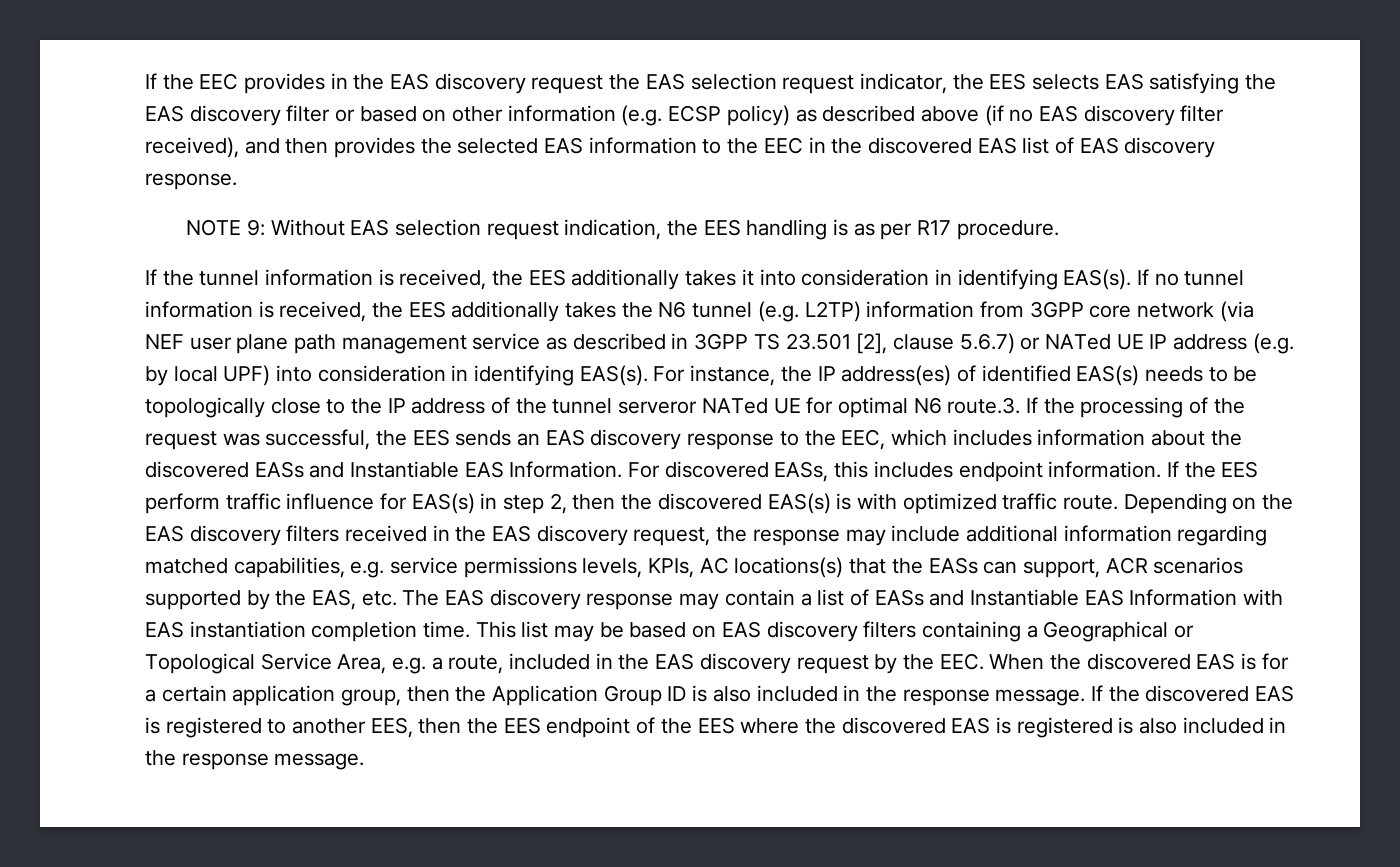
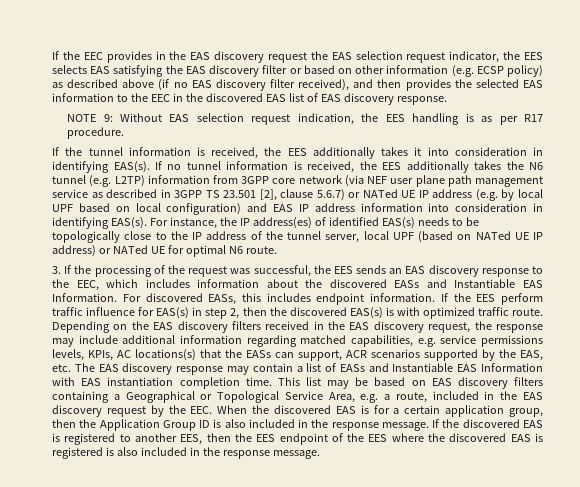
- If no tunnel information is received, the EES additionally takes the N6 tunnel (e.g. L2TP) information from 3GPP core network (via NEF user plane path management service as described in 3GPP TS 23.501 [2], clause 5.6.7) or NATed UE IP address (e.g. by local UPF) into consideration in identifying EAS(s).
+ If no tunnel information is received, the EES additionally takes the N6 tunnel (e.g. L2TP) information from 3GPP core network (via NEF user plane path management service as described in 3GPP TS 23.501 [2], clause 5.6.7) or NATed UE IP address (e.g. by local UPF based on local configuration) and EAS IP address information into consideration in identifying EAS(s).
- For instance, the IP address(es) of identified EAS(s) needs to be topologically close to the IP address of the tunnel serveror NATed UE for optimal N6 route.3. If the processing of the request was successful, the EES sends an EAS discovery response to the EEC, which includes information about the discovered EASs and Instantiable EAS Information.
+ For instance, the IP address(es) of identified EAS(s) needs to be topologically close to the IP address of the tunnel server, local UPF (based on NATed UE IP address) or NATed UE for optimal N6 route.
+ 3. If the processing of the request was successful, the EES sends an EAS discovery response to the EEC, which includes information about the discovered EASs and Instantiable EAS Information.

